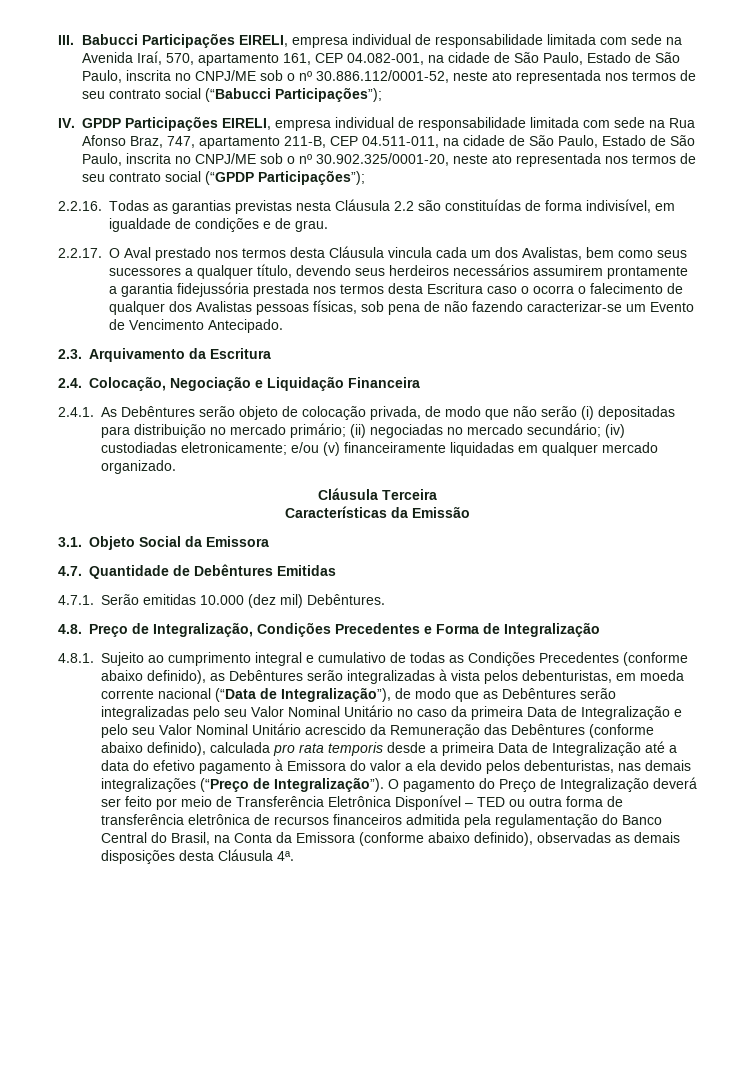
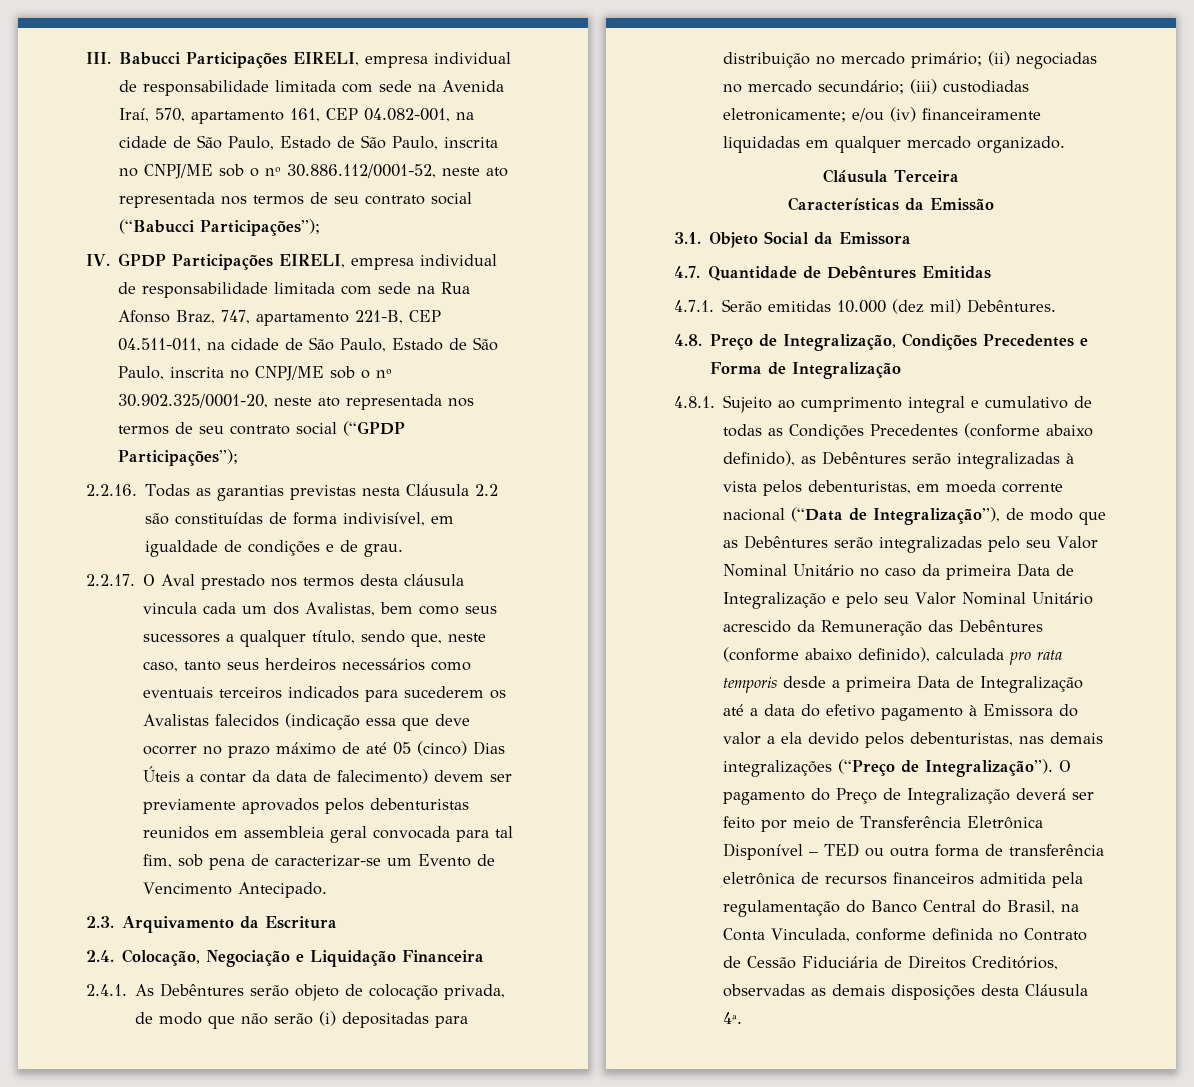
- IV. GPDP Participações EIRELI, empresa individual de responsabilidade limitada com sede na Rua Afonso Braz, 747, apartamento 211-B, CEP 04.511-011, na cidade de São Paulo, Estado de São Paulo, inscrita no CNPJ/ME sob o nº 30.902.325/0001-20, neste ato representada nos termos de seu contrato social (“GPDP Participações”);
+ IV. GPDP Participações EIRELI, empresa individual de responsabilidade limitada com sede na Rua Afonso Braz, 747, apartamento 221-B, CEP 04.511-011, na cidade de São Paulo, Estado de São Paulo, inscrita no CNPJ/ME sob o nº 30.902.325/0001-20, neste ato representada nos termos de seu contrato social (“GPDP Participações”);
- 2.2.17. O Aval prestado nos termos desta Cláusula vincula cada um dos Avalistas, bem como seus sucessores a qualquer título, devendo seus herdeiros necessários assumirem prontamente a garantia fidejussória prestada nos termos desta Escritura caso o ocorra o falecimento de qualquer dos Avalistas pessoas físicas, sob pena de não fazendo caracterizar-se um Evento de Vencimento Antecipado.
+ 2.2.17. O Aval prestado nos termos desta cláusula vincula cada um dos Avalistas, bem como seus sucessores a qualquer título, sendo que, neste caso, tanto seus herdeiros necessários como eventuais terceiros indicados para sucederem os Avalistas falecidos (indicação essa que deve ocorrer no prazo máximo de até 05 (cinco) Dias Úteis a contar da data de falecimento) devem ser previamente aprovados pelos debenturistas reunidos em assembleia geral convocada para tal fim, sob pena de caracterizar-se um Evento de Vencimento Antecipado.
- 2.4.1. As Debêntures serão objeto de colocação privada, de modo que não serão (i) depositadas para distribuição no mercado primário; (ii) negociadas no mercado secundário; (iv) custodiadas eletronicamente; e/ou (v) financeiramente liquidadas em qualquer mercado organizado.
+ 2.4.1. As Debêntures serão objeto de colocação privada, de modo que não serão (i) depositadas para distribuição no mercado primário; (ii) negociadas no mercado secundário; (iii) custodiadas eletronicamente; e/ou (iv) financeiramente liquidadas em qualquer mercado organizado.
- O pagamento do Preço de Integralização deverá ser feito por meio de Transferência Eletrônica Disponível – TED ou outra forma de transferência eletrônica de recursos financeiros admitida pela regulamentação do Banco Central do Brasil, na Conta da Emissora (conforme abaixo definido), observadas as demais disposições desta Cláusula 4ª.
+ O pagamento do Preço de Integralização deverá ser feito por meio de Transferência Eletrônica Disponível – TED ou outra forma de transferência eletrônica de recursos financeiros admitida pela regulamentação do Banco Central do Brasil, na Conta Vinculada, conforme definida no Contrato de Cessão Fiduciária de Direitos Creditórios, observadas as demais disposições desta Cláusula 4ª.

